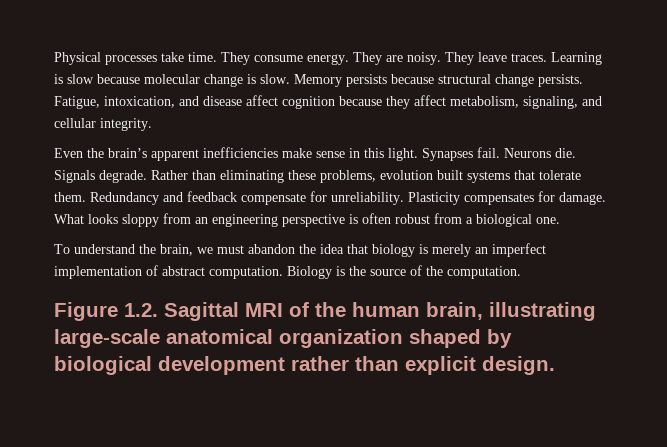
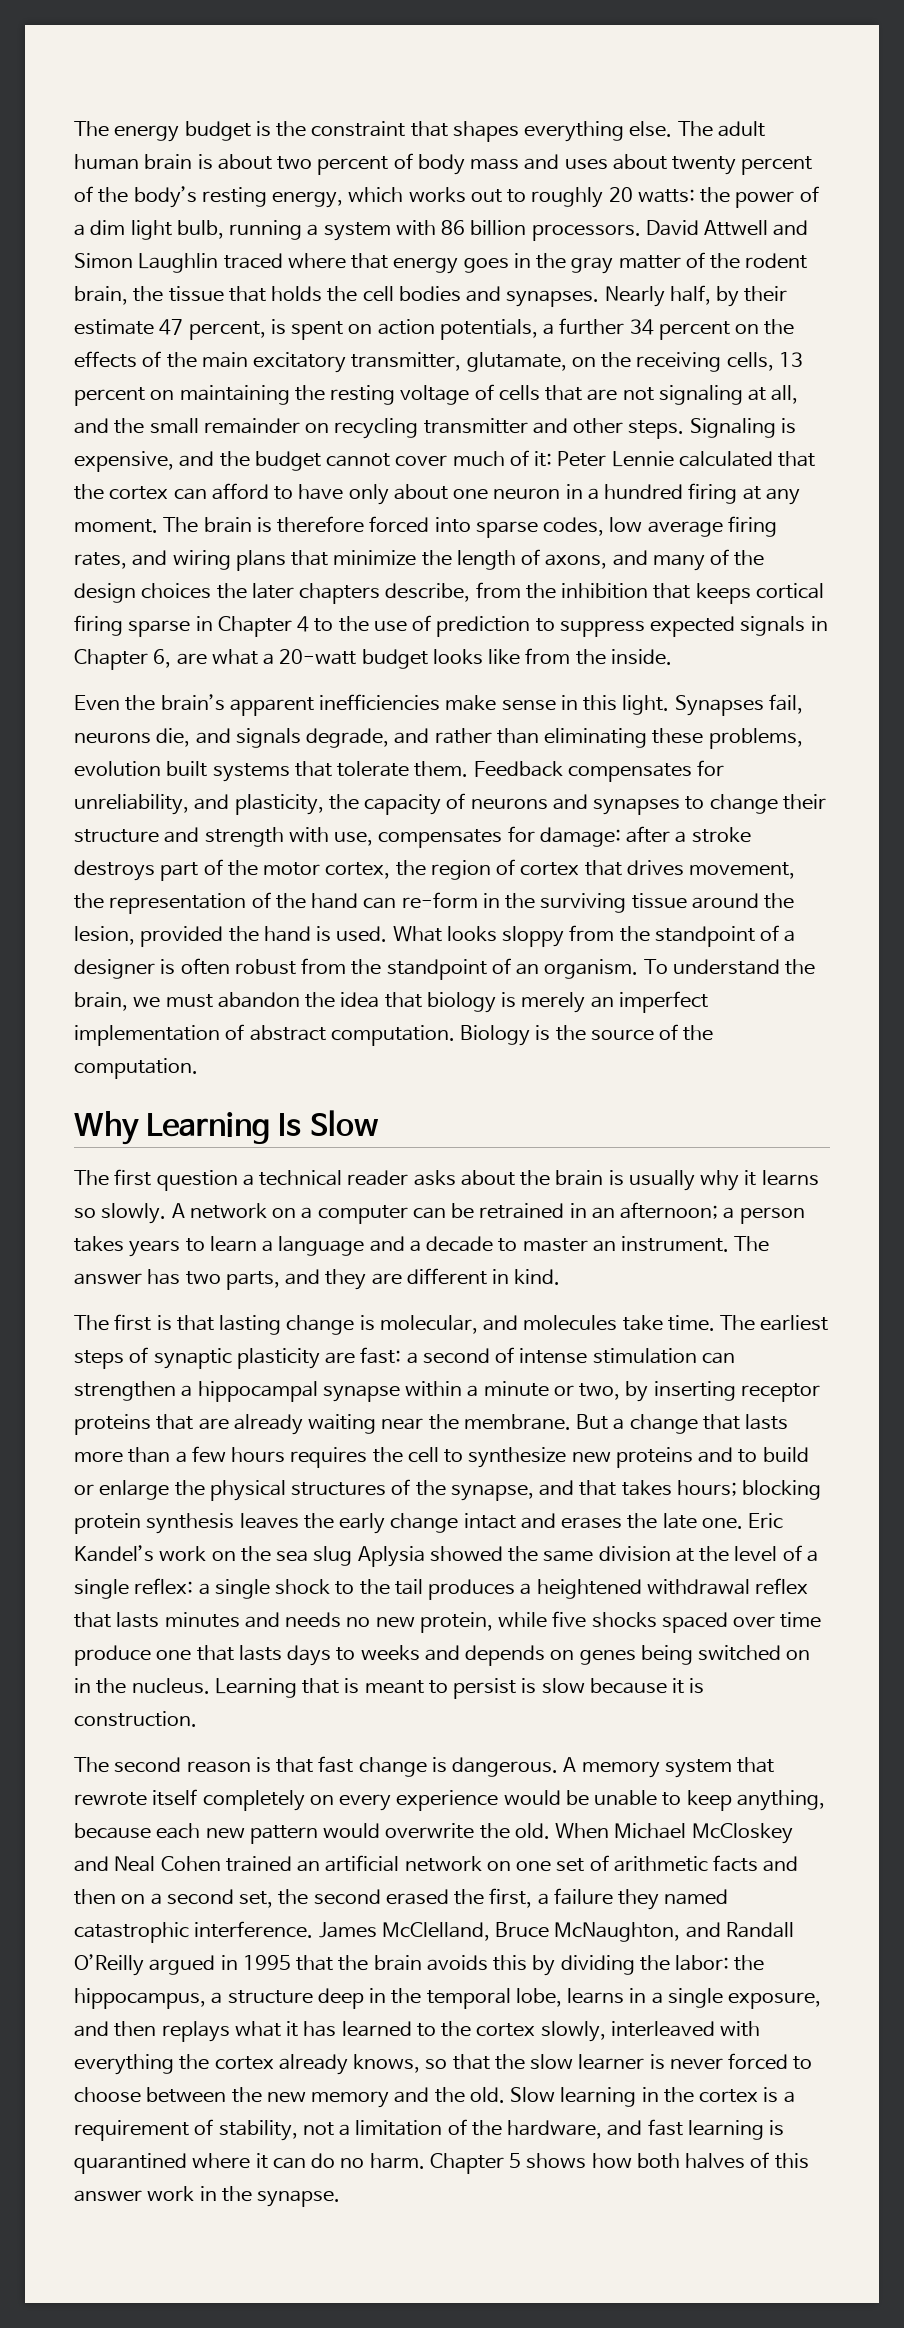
- Physical processes take time. They consume energy. They are noisy. They leave traces. Learning is slow because molecular change is slow. Memory persists because structural change persists. Fatigue, intoxication, and disease affect cognition because they affect metabolism, signaling, and cellular integrity.
+ The energy budget is the constraint that shapes everything else. The adult human brain is about two percent of body mass and uses about twenty percent of the body’s resting energy, which works out to roughly 20 watts: the power of a dim light bulb, running a system with 86 billion processors. David Attwell and Simon Laughlin traced where that energy goes in the gray matter of the rodent brain, the tissue that holds the cell bodies and synapses. Nearly half, by their estimate 47 percent, is spent on action potentials, a further 34 percent on the effects of the main excitatory transmitter, glutamate, on the receiving cells, 13 percent on maintaining the resting voltage of cells that are not signaling at all, and the small remainder on recycling transmitter and other steps. Signaling is expensive, and the budget cannot cover much of it: Peter Lennie calculated that the cortex can afford to have only about one neuron in a hundred firing at any moment. The brain is therefore forced into sparse codes, low average firing rates, and wiring plans that minimize the length of axons, and many of the design choices the later chapters describe, from the inhibition that keeps cortical firing sparse in Chapter 4 to the use of prediction to suppress expected signals in Chapter 6, are what a 20-watt budget looks like from the inside.
- Synapses fail. Neurons die. Signals degrade. Rather than eliminating these problems, evolution built systems that tolerate them.
+ Synapses fail, neurons die, and signals degrade, and rather than eliminating these problems, evolution built systems that tolerate them.
- Redundancy and feedback compensate for unreliability. Plasticity compensates for damage. What looks sloppy from an engineering perspective is often robust from a biological one.
- To understand the brain, we must abandon the idea that biology is merely an imperfect implementation of abstract computation.
+ Feedback compensates for unreliability, and plasticity, the capacity of neurons and synapses to change their structure and strength with use, compensates for damage: after a stroke destroys part of the motor cortex, the region of cortex that drives movement, the representation of the hand can re-form in the surviving tissue around the lesion, provided the hand is used. What looks sloppy from the standpoint of a designer is often robust from the standpoint of an organism. To understand the brain, we must abandon the idea that biology is merely an imperfect implementation of abstract computation.
- Figure 1.2. Sagittal MRI of the human brain, illustrating large-scale anatomical organization shaped by biological development rather than explicit design.
+ Why Learning Is Slow
+ The first question a technical reader asks about the brain is usually why it learns so slowly. A network on a computer can be retrained in an afternoon; a person takes years to learn a language and a decade to master an instrument. The answer has two parts, and they are different in kind.
+ The first is that lasting change is molecular, and molecules take time. The earliest steps of synaptic plasticity are fast: a second of intense stimulation can strengthen a hippocampal synapse within a minute or two, by inserting receptor proteins that are already waiting near the membrane. But a change that lasts more than a few hours requires the cell to synthesize new proteins and to build or enlarge the physical structures of the synapse, and that takes hours; blocking protein synthesis leaves the early change intact and erases the late one. Eric Kandel’s work on the sea slug Aplysia showed the same division at the level of a single reflex: a single shock to the tail produces a heightened withdrawal reflex that lasts minutes and needs no new protein, while five shocks spaced over time produce one that lasts days to weeks and depends on genes being switched on in the nucleus. Learning that is meant to persist is slow because it is construction.
+ The second reason is that fast change is dangerous. A memory system that rewrote itself completely on every experience would be unable to keep anything, because each new pattern would overwrite the old. When Michael McCloskey and Neal Cohen trained an artificial network on one set of arithmetic facts and then on a second set, the second erased the first, a failure they named catastrophic interference. James McClelland, Bruce McNaughton, and Randall O’Reilly argued in 1995 that the brain avoids this by dividing the labor: the hippocampus, a structure deep in the temporal lobe, learns in a single exposure, and then replays what it has learned to the cortex slowly, interleaved with everything the cortex already knows, so that the slow learner is never forced to choose between the new memory and the old. Slow learning in the cortex is a requirement of stability, not a limitation of the hardware, and fast learning is quarantined where it can do no harm. Chapter 5 shows how both halves of this answer work in the synapse.

